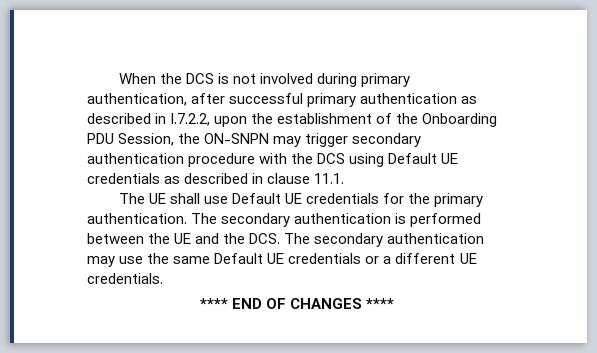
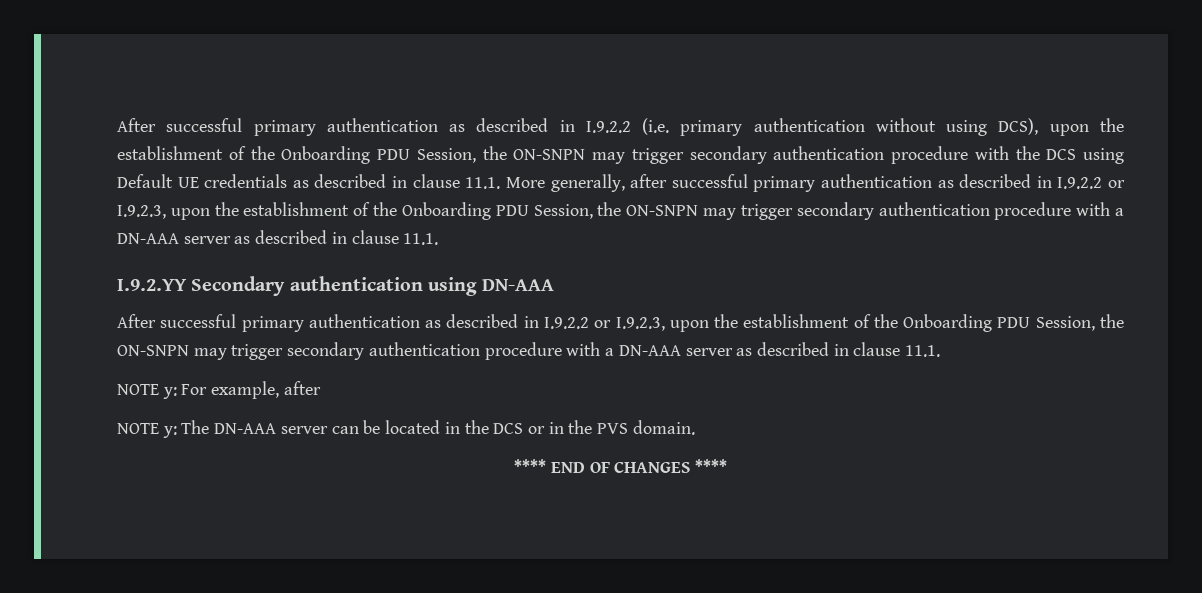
- When the DCS is not involved during primary authentication, after successful primary authentication as described in I.7.2.2, upon the establishment of the Onboarding PDU Session, the ON-SNPN may trigger secondary authentication procedure with the DCS using Default UE credentials as described in clause 11.1.
- The UE shall use Default UE credentials for the primary authentication. The secondary authentication is performed between the UE and the DCS. The secondary authentication may use the same Default UE credentials or a different UE credentials.
+ After successful primary authentication as described in I.9.2.2 (i.e. primary authentication without using DCS), upon the establishment of the Onboarding PDU Session, the ON-SNPN may trigger secondary authentication procedure with the DCS using Default UE credentials as described in clause 11.1. More generally, after successful primary authentication as described in I.9.2.2 or I.9.2.3, upon the establishment of the Onboarding PDU Session, the ON-SNPN may trigger secondary authentication procedure with a DN-AAA server as described in clause 11.1.
+ I.9.2.YY Secondary authentication using DN-AAA
+ After successful primary authentication as described in I.9.2.2 or I.9.2.3, upon the establishment of the Onboarding PDU Session, the ON-SNPN may trigger secondary authentication procedure with a DN-AAA server as described in clause 11.1.
+ NOTE y: For example, after
+ NOTE y: The DN-AAA server can be located in the DCS or in the PVS domain.

